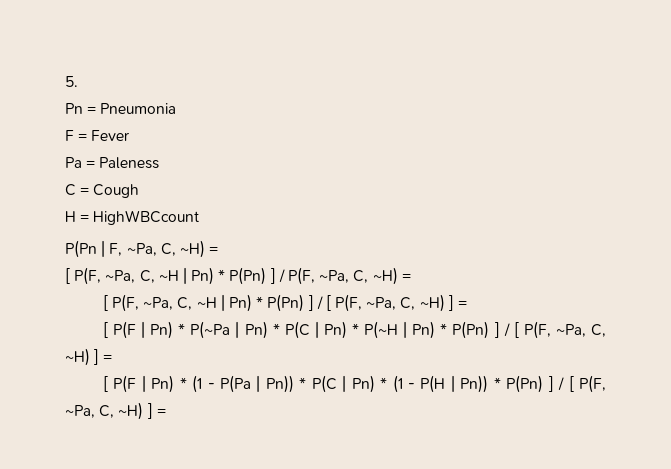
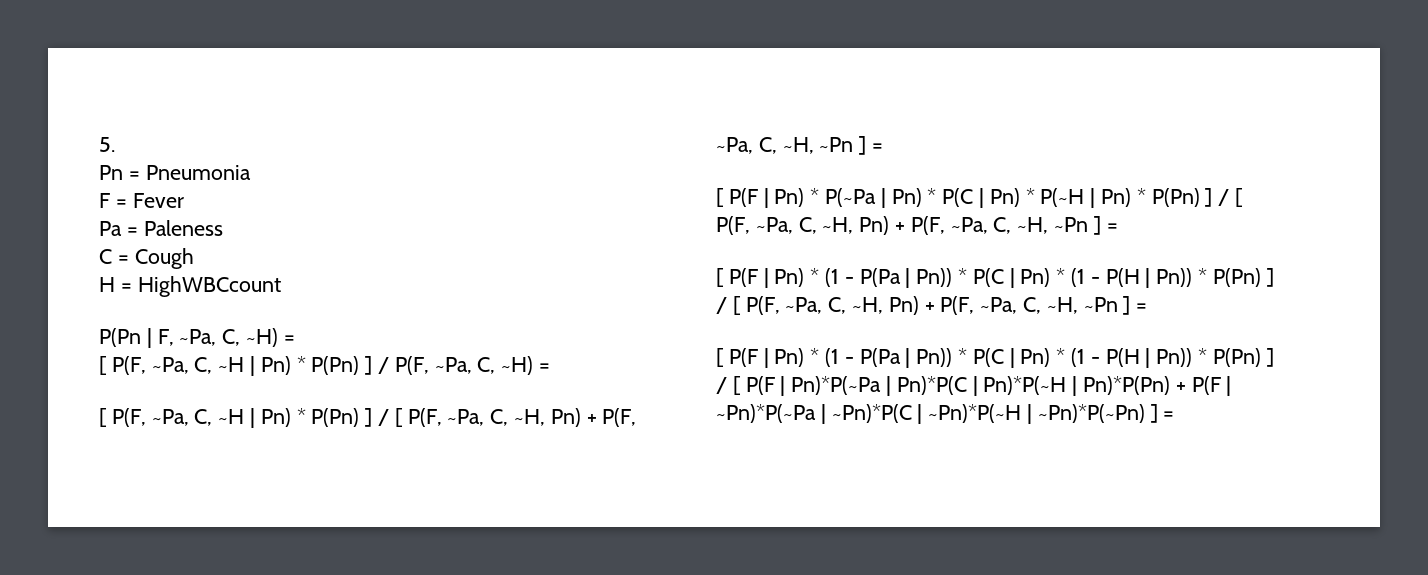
- [ P(F, ~Pa, C, ~H | Pn) * P(Pn) ] / [ P(F, ~Pa, C, ~H) ] =
+ [ P(F, ~Pa, C, ~H | Pn) * P(Pn) ] / [ P(F, ~Pa, C, ~H, Pn) + P(F, ~Pa, C, ~H, ~Pn ] =
- [ P(F | Pn) * P(~Pa | Pn) * P(C | Pn) * P(~H | Pn) * P(Pn) ] / [ P(F, ~Pa, C, ~H) ] =
+ [ P(F | Pn) * P(~Pa | Pn) * P(C | Pn) * P(~H | Pn) * P(Pn) ] / [ P(F, ~Pa, C, ~H, Pn) + P(F, ~Pa, C, ~H, ~Pn ] =
- [ P(F | Pn) * (1 - P(Pa | Pn)) * P(C | Pn) * (1 - P(H | Pn)) * P(Pn) ] / [ P(F, ~Pa, C, ~H) ] =
+ [ P(F | Pn) * (1 - P(Pa | Pn)) * P(C | Pn) * (1 - P(H | Pn)) * P(Pn) ] / [ P(F, ~Pa, C, ~H, Pn) + P(F, ~Pa, C, ~H, ~Pn ] =
+ [ P(F | Pn) * (1 - P(Pa | Pn)) * P(C | Pn) * (1 - P(H | Pn)) * P(Pn) ] / [ P(F | Pn)*P(~Pa | Pn)*P(C | Pn)*P(~H | Pn)*P(Pn) + P(F | ~Pn)*P(~Pa | ~Pn)*P(C | ~Pn)*P(~H | ~Pn)*P(~Pn) ] =

